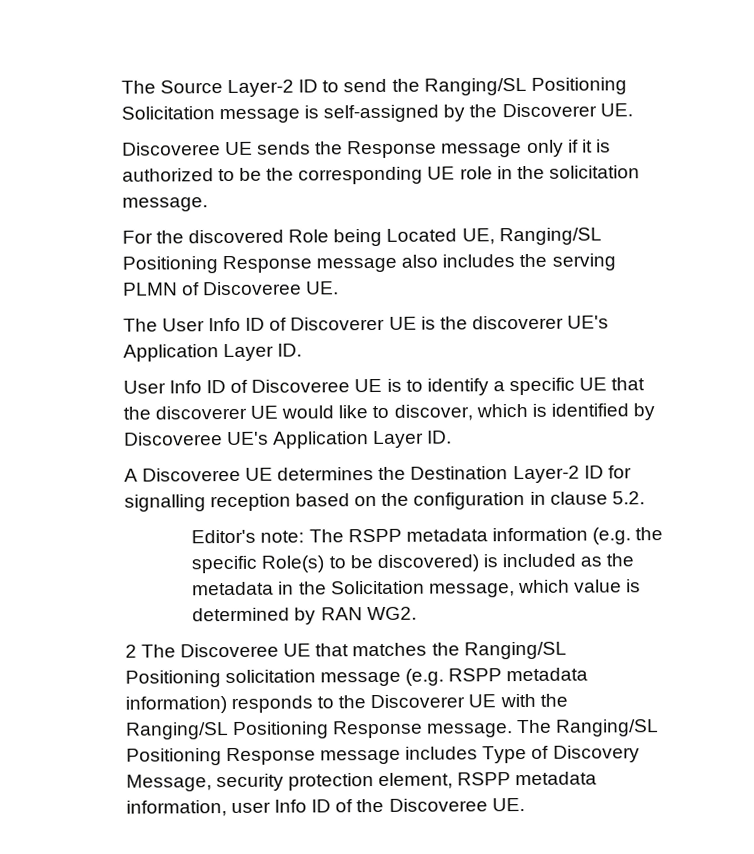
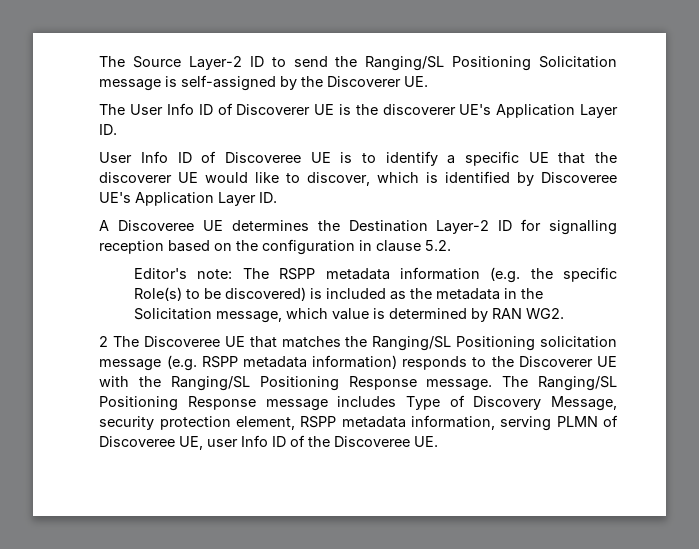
- Discoveree UE sends the Response message only if it is authorized to be the corresponding UE role in the solicitation message.
- For the discovered Role being Located UE, Ranging/SL Positioning Response message also includes the serving PLMN of Discoveree UE.
- The Ranging/SL Positioning Response message includes Type of Discovery Message, security protection element, RSPP metadata information, user Info ID of the Discoveree UE.
+ The Ranging/SL Positioning Response message includes Type of Discovery Message, security protection element, RSPP metadata information, serving PLMN of Discoveree UE, user Info ID of the Discoveree UE.

